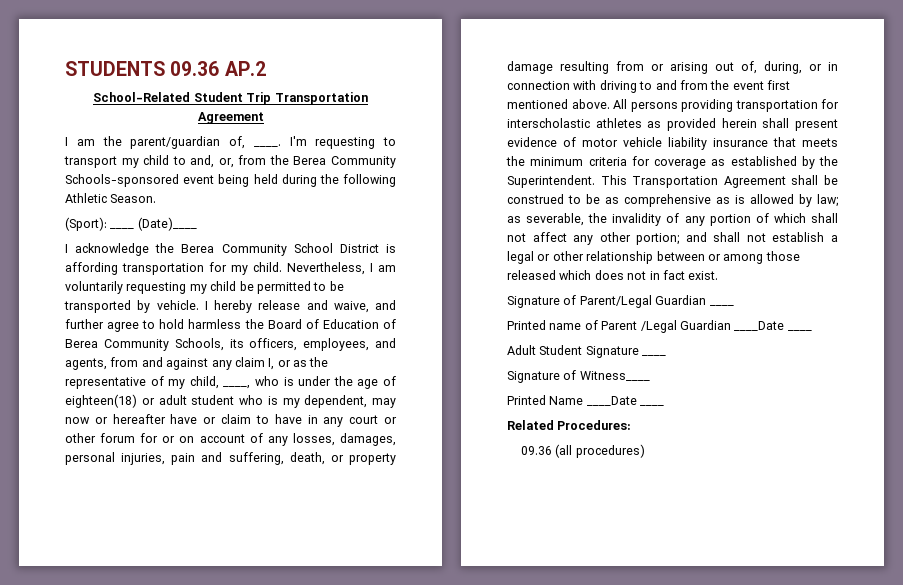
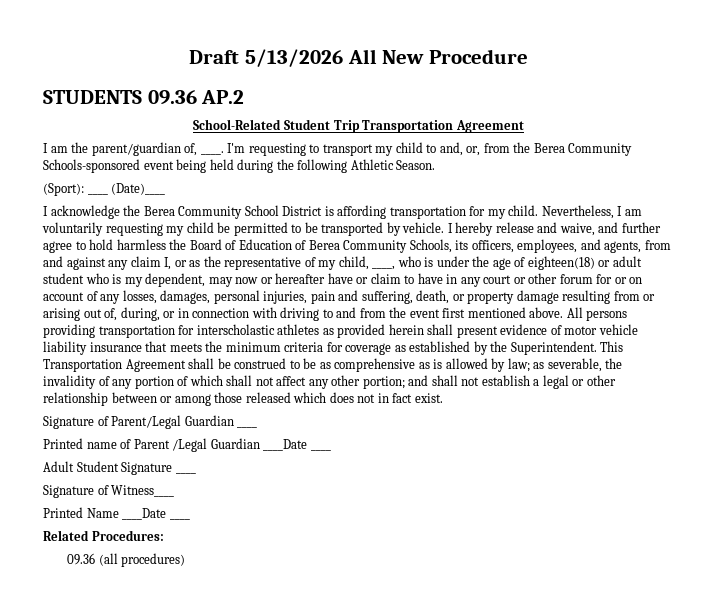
+ Draft 5/13/2026 All New Procedure

